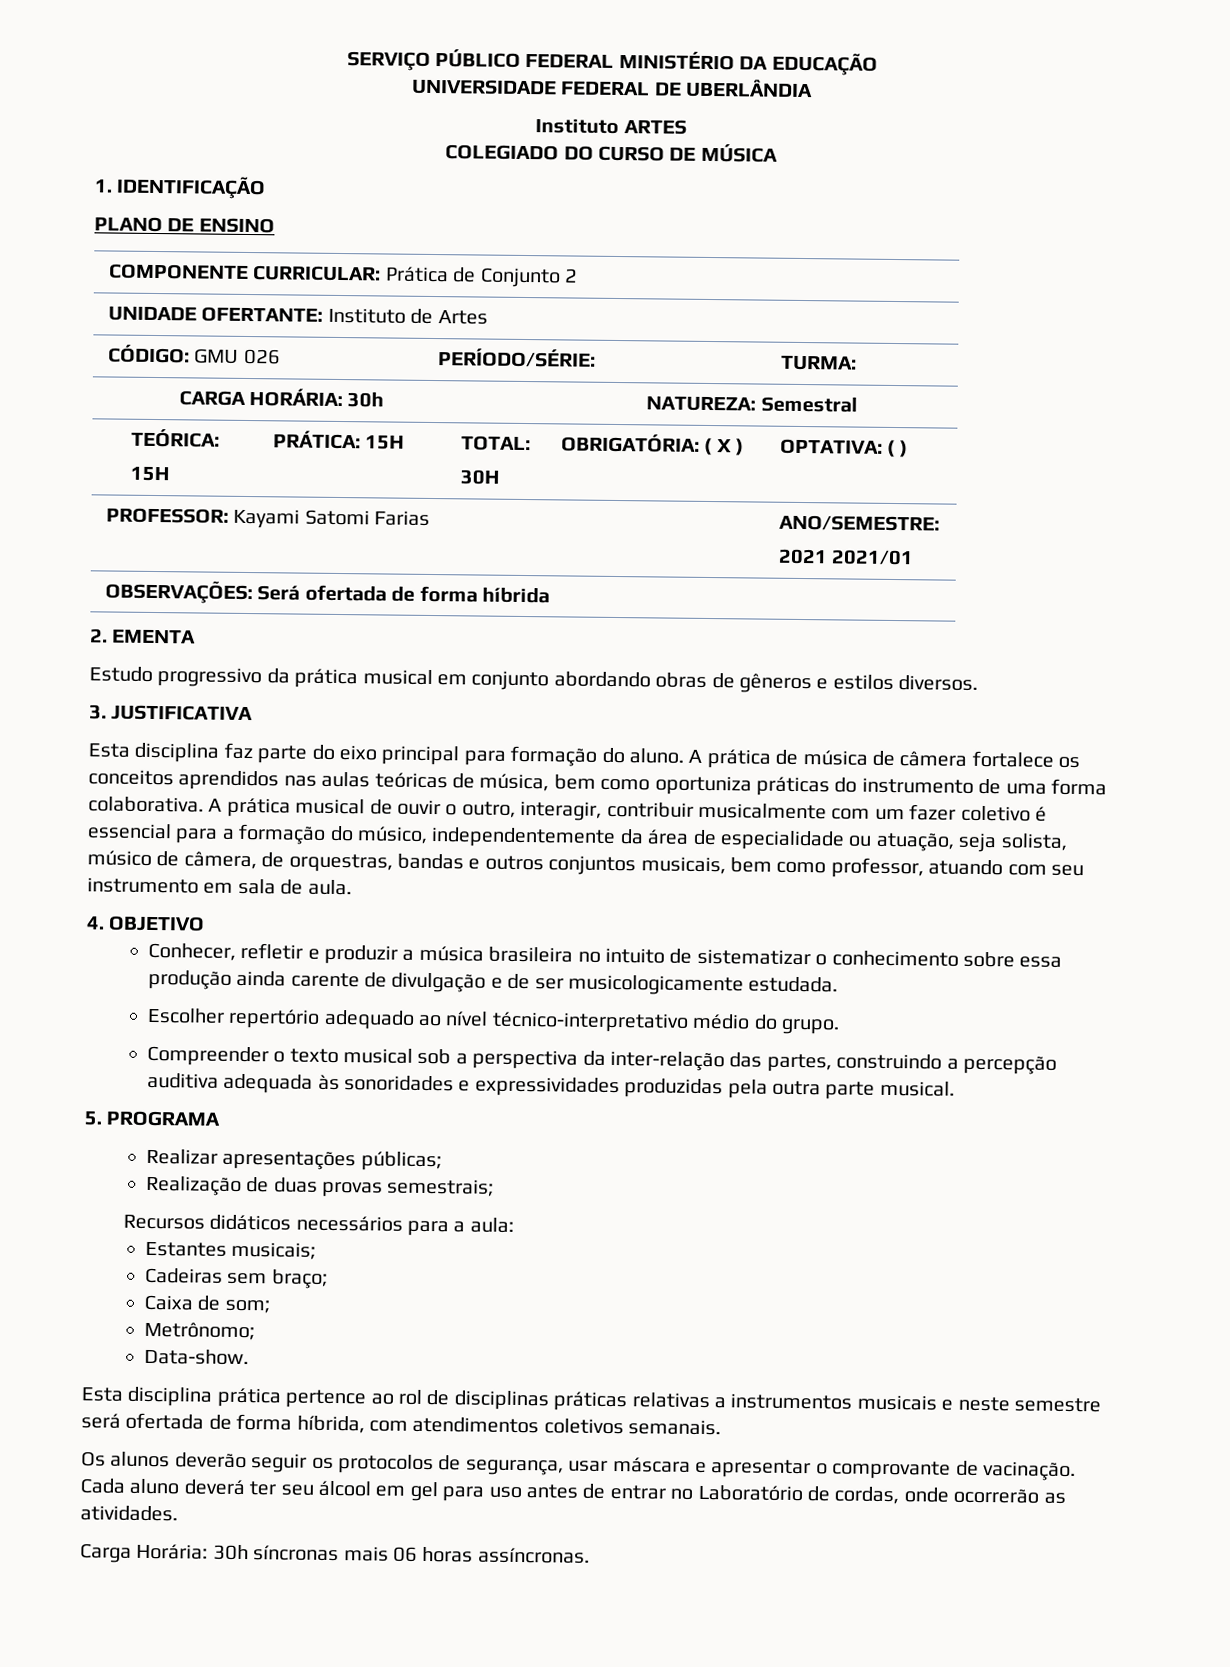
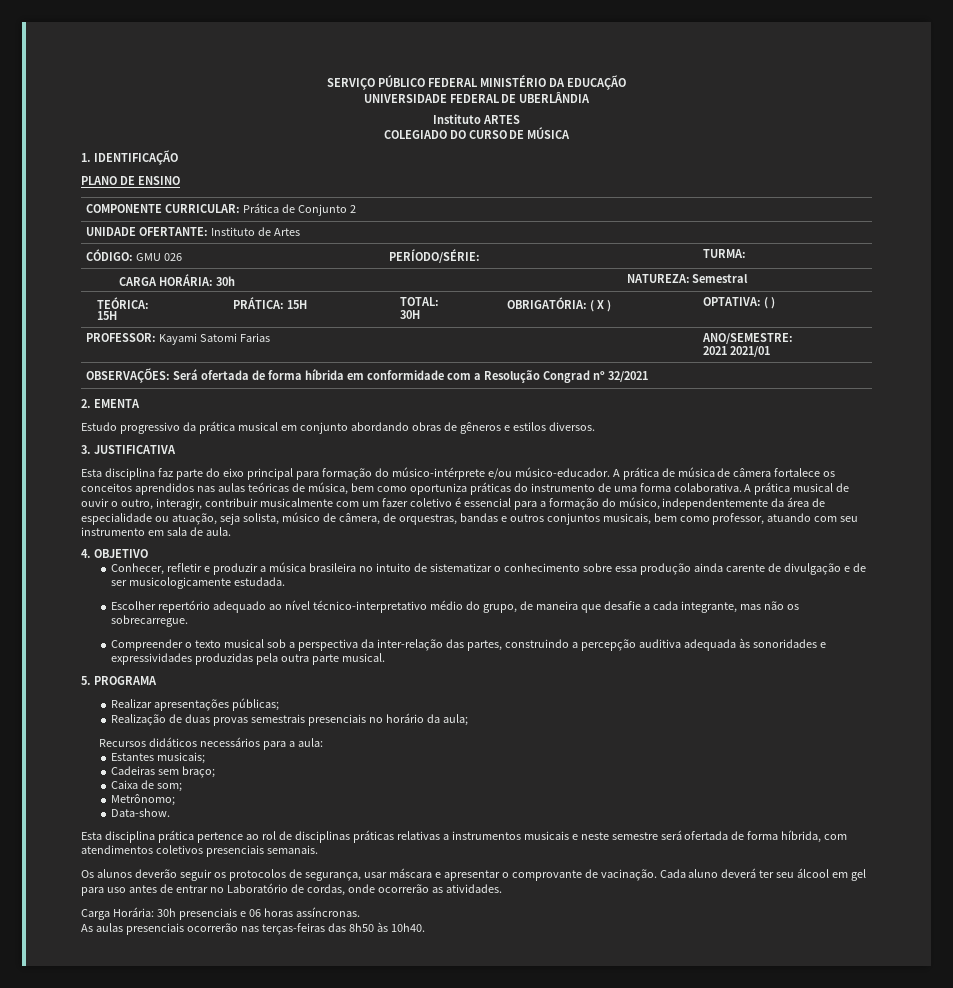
- OBSERVAÇÕES: Será ofertada de forma híbrida
+ OBSERVAÇÕES: Será ofertada de forma híbrida em conformidade com a Resolução Congrad nº 32/2021
- Esta disciplina faz parte do eixo principal para formação do aluno.
+ Esta disciplina faz parte do eixo principal para formação do músico-intérprete e/ou músico-educador.
- Escolher repertório adequado ao nível técnico-interpretativo médio do grupo.
+ Escolher repertório adequado ao nível técnico-interpretativo médio do grupo, de maneira que desafie a cada integrante, mas não os sobrecarregue.
- Realização de duas provas semestrais;
+ Realização de duas provas semestrais presenciais no horário da aula;
- Esta disciplina prática pertence ao rol de disciplinas práticas relativas a instrumentos musicais e neste semestre será ofertada de forma híbrida, com atendimentos coletivos semanais.
+ Esta disciplina prática pertence ao rol de disciplinas práticas relativas a instrumentos musicais e neste semestre será ofertada de forma híbrida, com atendimentos coletivos presenciais semanais.
- Carga Horária: 30h síncronas mais 06 horas assíncronas.
+ Carga Horária: 30h presenciais e 06 horas assíncronas.
+ As aulas presenciais ocorrerão nas terças-feiras das 8h50 às 10h40.

